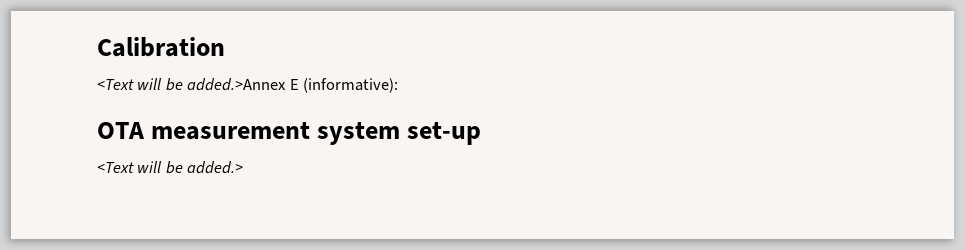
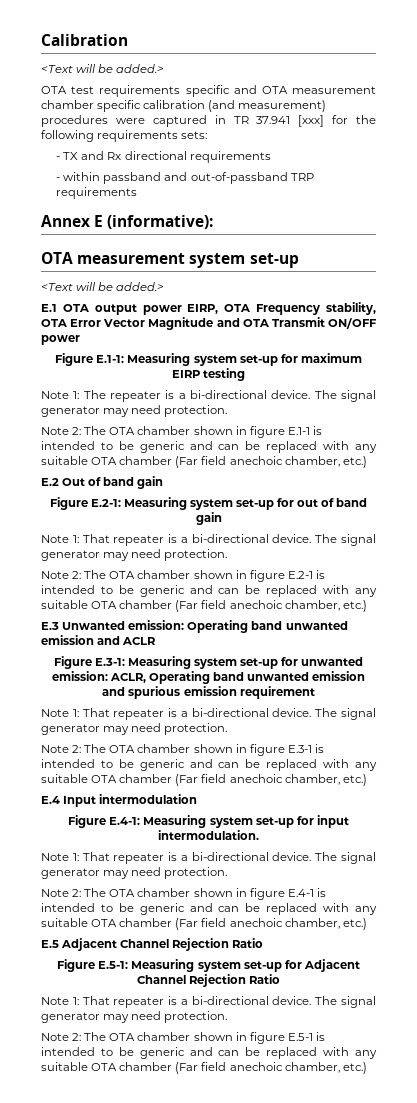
  Calibration
- <Text will be added.>Annex E (informative):
+ <Text will be added.>
+ OTA test requirements specific and OTA measurement chamber specific calibration (and measurement) procedures were captured in TR 37.941 [xxx] for the following requirements sets:
+ - TX and Rx directional requirements
+ - within passband and out-of-passband TRP requirements
+ Annex E (informative):
+ E.1 OTA output power EIRP, OTA Frequency stability, OTA Error Vector Magnitude and OTA Transmit ON/OFF power
+ Figure E.1-1: Measuring system set-up for maximum EIRP testing
+ Note 1: The repeater is a bi-directional device. The signal generator may need protection.
+ Note 2: The OTA chamber shown in figure E.1-1 is intended to be generic and can be replaced with any suitable OTA chamber (Far field anechoic chamber, etc.)
+ E.2 Out of band gain
+ Figure E.2-1: Measuring system set-up for out of band gain
+ Note 1: That repeater is a bi-directional device. The signal generator may need protection.
+ Note 2: The OTA chamber shown in figure E.2-1 is intended to be generic and can be replaced with any suitable OTA chamber (Far field anechoic chamber, etc.)
+ E.3 Unwanted emission: Operating band unwanted emission and ACLR
+ Figure E.3-1: Measuring system set-up for unwanted emission: ACLR, Operating band unwanted emission and spurious emission requirement
+ Note 1: That repeater is a bi-directional device. The signal generator may need protection.
+ Note 2: The OTA chamber shown in figure E.3-1 is intended to be generic and can be replaced with any suitable OTA chamber (Far field anechoic chamber, etc.)
+ E.4 Input intermodulation
+ Figure E.4-1: Measuring system set-up for input intermodulation.
+ Note 1: That repeater is a bi-directional device. The signal generator may need protection.
+ Note 2: The OTA chamber shown in figure E.4-1 is intended to be generic and can be replaced with any suitable OTA chamber (Far field anechoic chamber, etc.)
+ E.5 Adjacent Channel Rejection Ratio
+ Figure E.5-1: Measuring system set-up for Adjacent Channel Rejection Ratio
+ Note 1: That repeater is a bi-directional device. The signal generator may need protection.
+ Note 2: The OTA chamber shown in figure E.5-1 is intended to be generic and can be replaced with any suitable OTA chamber (Far field anechoic chamber, etc.)

